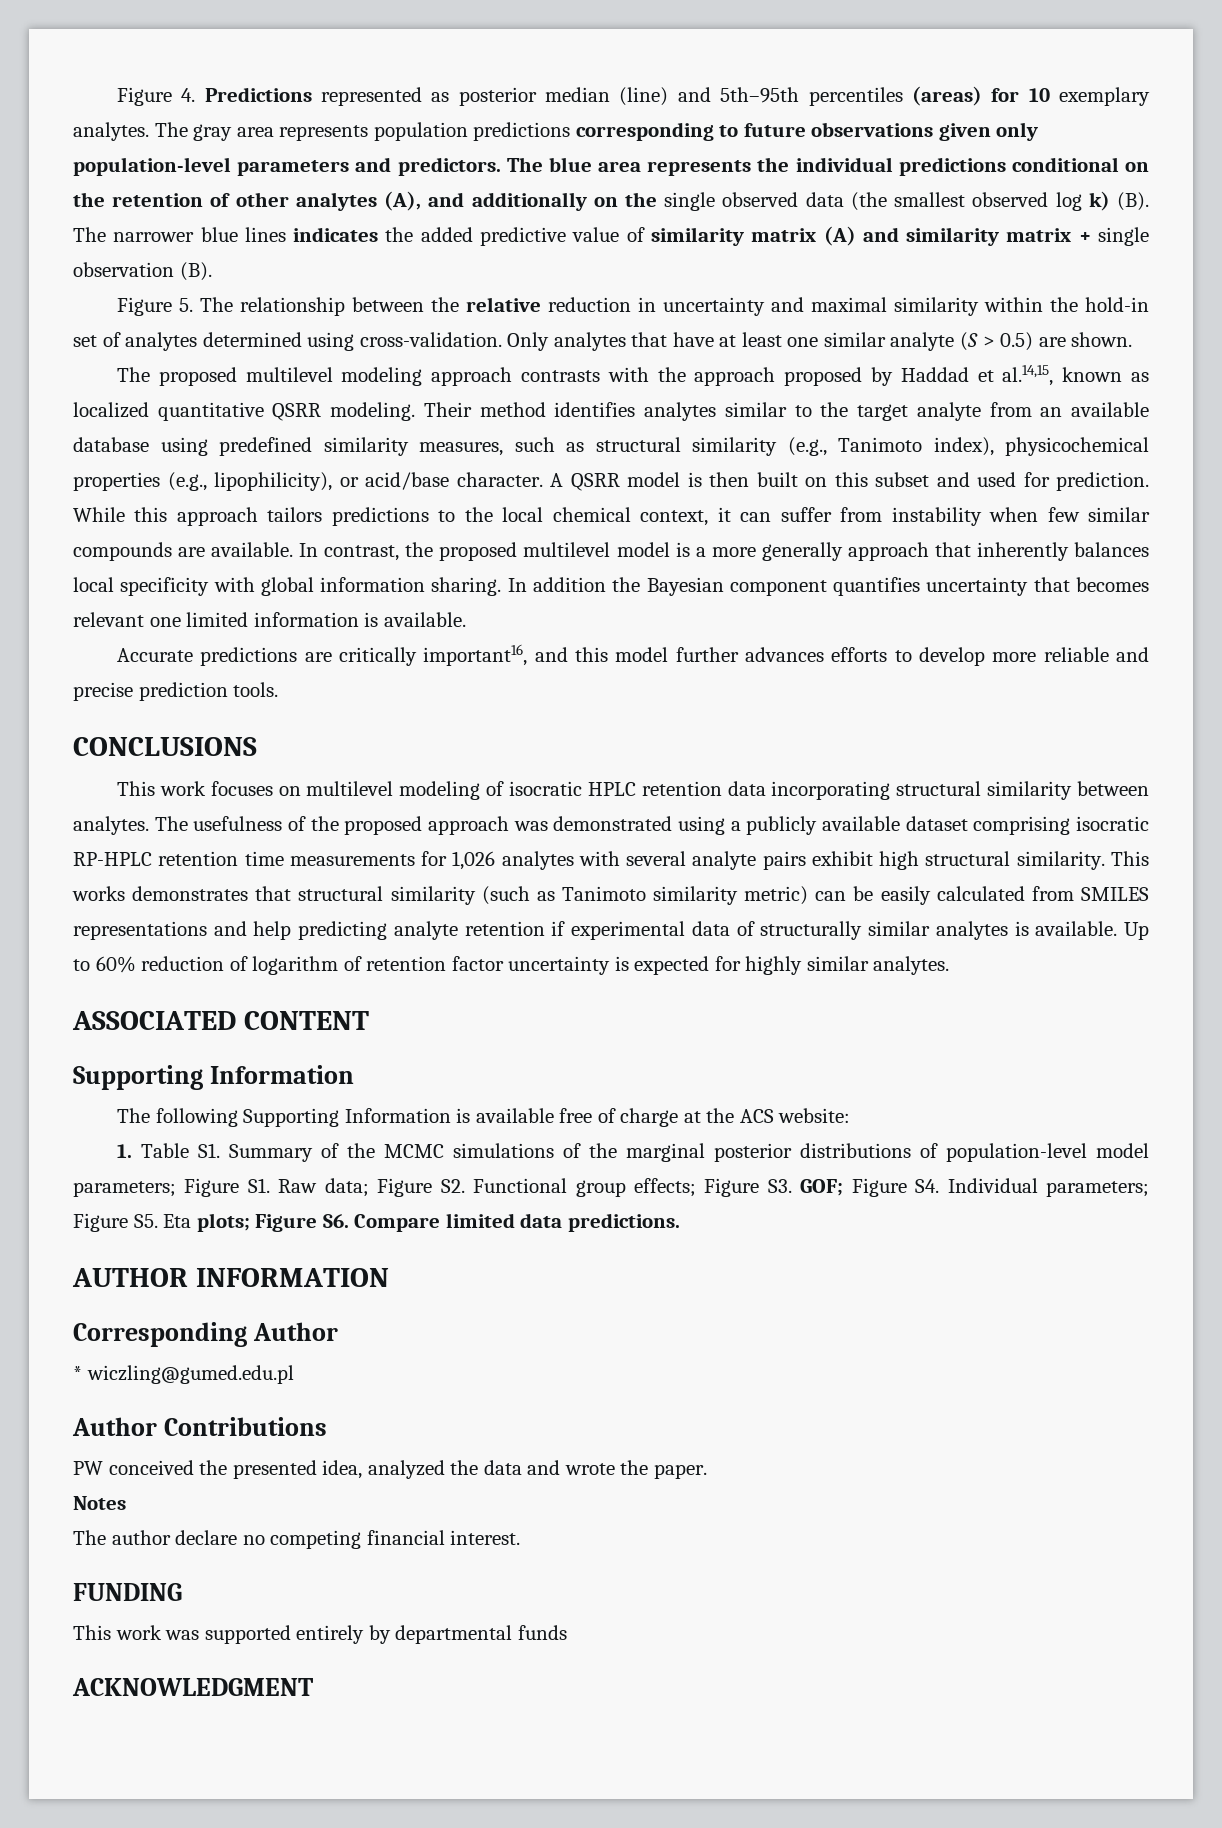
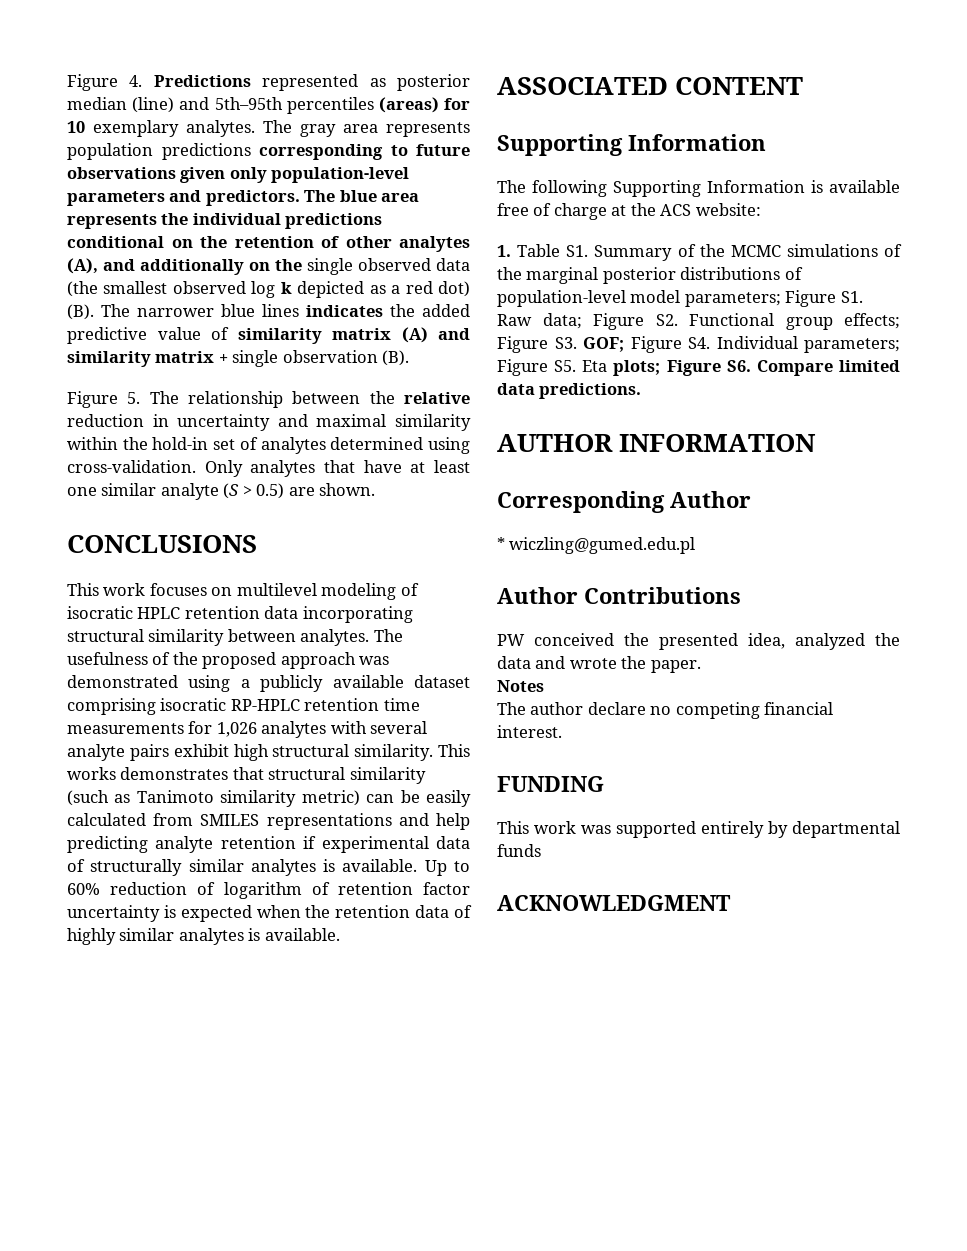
- The blue area represents the individual predictions conditional on the retention of other analytes (A), and additionally on the single observed data (the smallest observed log k) (B). The narrower blue lines indicates the added predictive value of similarity matrix (A) and similarity matrix + single observation (B).
+ The blue area represents the individual predictions conditional on the retention of other analytes (A), and additionally on the single observed data (the smallest observed log k depicted as a red dot) (B). The narrower blue lines indicates the added predictive value of similarity matrix (A) and similarity matrix + single observation (B).
- The proposed multilevel modeling approach contrasts with the approach proposed by Haddad et al.14,15, known as localized quantitative QSRR modeling. Their method identifies analytes similar to the target analyte from an available database using predefined similarity measures, such as structural similarity (e.g., Tanimoto index), physicochemical properties (e.g., lipophilicity), or acid/base character. A QSRR model is then built on this subset and used for prediction. While this approach tailors predictions to the local chemical context, it can suffer from instability when few similar compounds are available. In contrast, the proposed multilevel model is a more generally approach that inherently balances local specificity with global information sharing. In addition the Bayesian component quantifies uncertainty that becomes relevant one limited information is available.
- Accurate predictions are critically important16, and this model further advances efforts to develop more reliable and precise prediction tools.
- Up to 60% reduction of logarithm of retention factor uncertainty is expected for highly similar analytes.
+ Up to 60% reduction of logarithm of retention factor uncertainty is expected when the retention data of highly similar analytes is available.

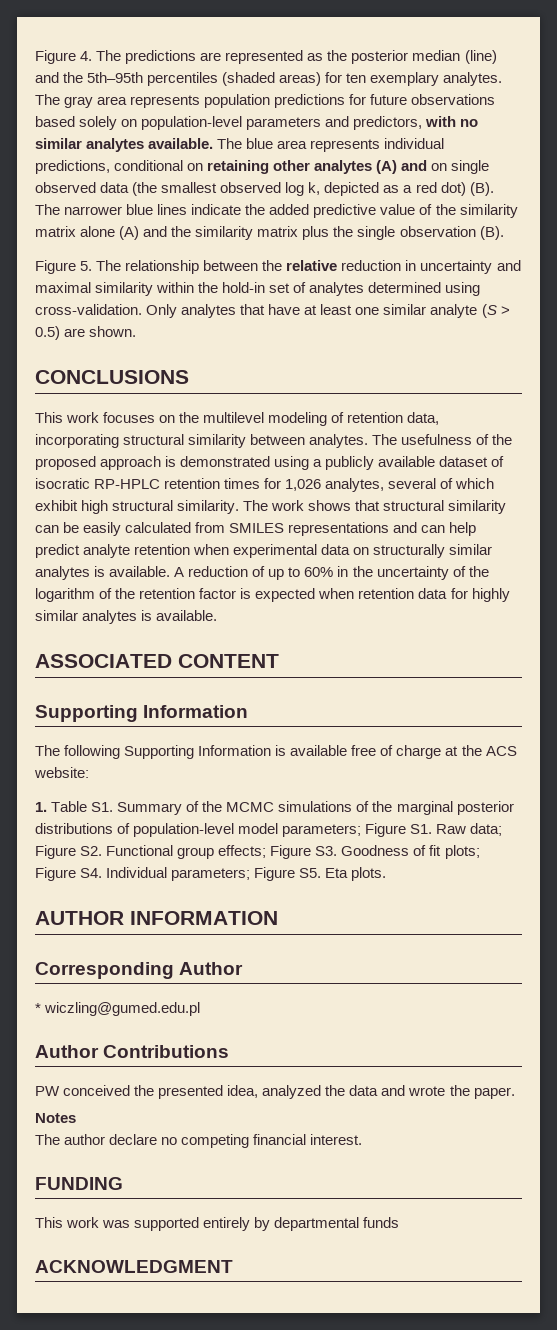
- Figure 4. Predictions represented as posterior median (line) and 5th–95th percentiles (areas) for 10 exemplary analytes.
+ Figure 4. The predictions are represented as the posterior median (line) and the 5th–95th percentiles (shaded areas) for ten exemplary analytes.
- The gray area represents population predictions corresponding to future observations given only population-level parameters and predictors. The blue area represents the individual predictions conditional on the retention of other analytes (A), and additionally on the single observed data (the smallest observed log k depicted as a red dot) (B). The narrower blue lines indicates the added predictive value of similarity matrix (A) and similarity matrix + single observation (B).
+ The gray area represents population predictions for future observations based solely on population-level parameters and predictors, with no similar analytes available. The blue area represents individual predictions, conditional on retaining other analytes (A) and on single observed data (the smallest observed log k, depicted as a red dot) (B). The narrower blue lines indicate the added predictive value of the similarity matrix alone (A) and the similarity matrix plus the single observation (B).
- This work focuses on multilevel modeling of isocratic HPLC retention data incorporating structural similarity between analytes.
+ This work focuses on the multilevel modeling of retention data, incorporating structural similarity between analytes.
- The usefulness of the proposed approach was demonstrated using a publicly available dataset comprising isocratic RP-HPLC retention time measurements for 1,026 analytes with several analyte pairs exhibit high structural similarity. This works demonstrates that structural similarity (such as Tanimoto similarity metric) can be easily calculated from SMILES representations and help predicting analyte retention if experimental data of structurally similar analytes is available.
+ The usefulness of the proposed approach is demonstrated using a publicly available dataset of isocratic RP-HPLC retention times for 1,026 analytes, several of which exhibit high structural similarity. The work shows that structural similarity can be easily calculated from SMILES representations and can help predict analyte retention when experimental data on structurally similar analytes is available.
- Up to 60% reduction of logarithm of retention factor uncertainty is expected when the retention data of highly similar analytes is available.
+ A reduction of up to 60% in the uncertainty of the logarithm of the retention factor is expected when retention data for highly similar analytes is available.
- 1. Table S1. Summary of the MCMC simulations of the marginal posterior distributions of population-level model parameters; Figure S1. Raw data; Figure S2. Functional group effects; Figure S3. GOF; Figure S4. Individual parameters; Figure S5. Eta plots; Figure S6. Compare limited data predictions.
+ 1. Table S1. Summary of the MCMC simulations of the marginal posterior distributions of population-level model parameters; Figure S1. Raw data; Figure S2. Functional group effects; Figure S3. Goodness of fit plots; Figure S4. Individual parameters; Figure S5. Eta plots.

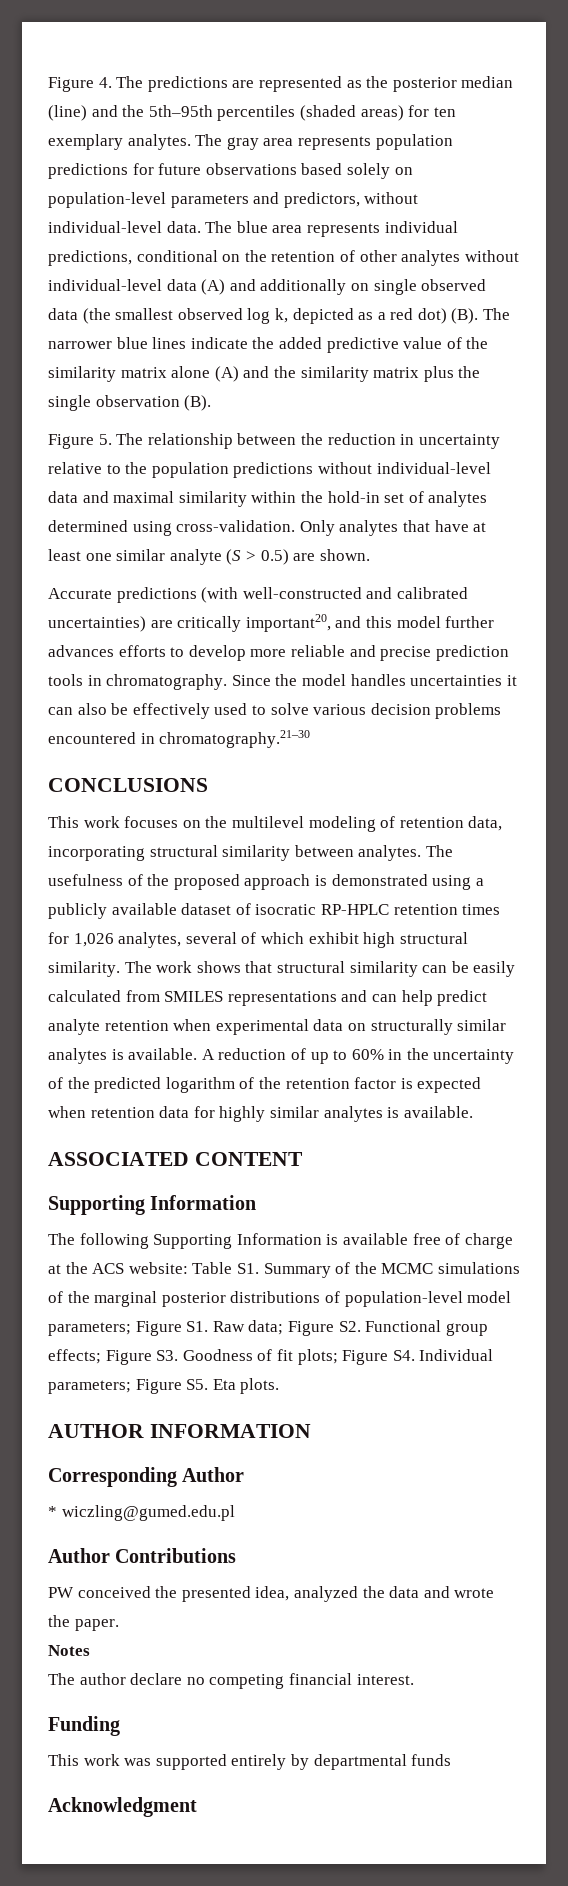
- The gray area represents population predictions for future observations based solely on population-level parameters and predictors, with no similar analytes available.
+ The gray area represents population predictions for future observations based solely on population-level parameters and predictors, without individual-level data.
- The blue area represents individual predictions, conditional on retaining other analytes (A) and on single observed data (the smallest observed log k, depicted as a red dot) (B). The narrower blue lines indicate the added predictive value of the similarity matrix alone (A) and the similarity matrix plus the single observation (B).
+ The blue area represents individual predictions, conditional on the retention of other analytes without individual-level data (A) and additionally on single observed data (the smallest observed log k, depicted as a red dot) (B). The narrower blue lines indicate the added predictive value of the similarity matrix alone (A) and the similarity matrix plus the single observation (B).
- Figure 5. The relationship between the relative reduction in uncertainty and maximal similarity within the hold-in set of analytes determined using cross-validation.
+ Figure 5. The relationship between the reduction in uncertainty relative to the population predictions without individual-level data and maximal similarity within the hold-in set of analytes determined using cross-validation.
+ Accurate predictions (with well-constructed and calibrated uncertainties) are critically important20, and this model further advances efforts to develop more reliable and precise prediction tools in chromatography. Since the model handles uncertainties it can also be effectively used to solve various decision problems encountered in chromatography.21–30
- A reduction of up to 60% in the uncertainty of the logarithm of the retention factor is expected when retention data for highly similar analytes is available.
+ A reduction of up to 60% in the uncertainty of the predicted logarithm of the retention factor is expected when retention data for highly similar analytes is available.
- The following Supporting Information is available free of charge at the ACS website:
- 1. Table S1. Summary of the MCMC simulations of the marginal posterior distributions of population-level model parameters; Figure S1. Raw data; Figure S2. Functional group effects; Figure S3. Goodness of fit plots; Figure S4. Individual parameters; Figure S5. Eta plots.
+ The following Supporting Information is available free of charge at the ACS website: Table S1. Summary of the MCMC simulations of the marginal posterior distributions of population-level model parameters; Figure S1. Raw data; Figure S2. Functional group effects; Figure S3. Goodness of fit plots; Figure S4. Individual parameters; Figure S5. Eta plots.
- FUNDING
+ Funding
- ACKNOWLEDGMENT
+ Acknowledgment

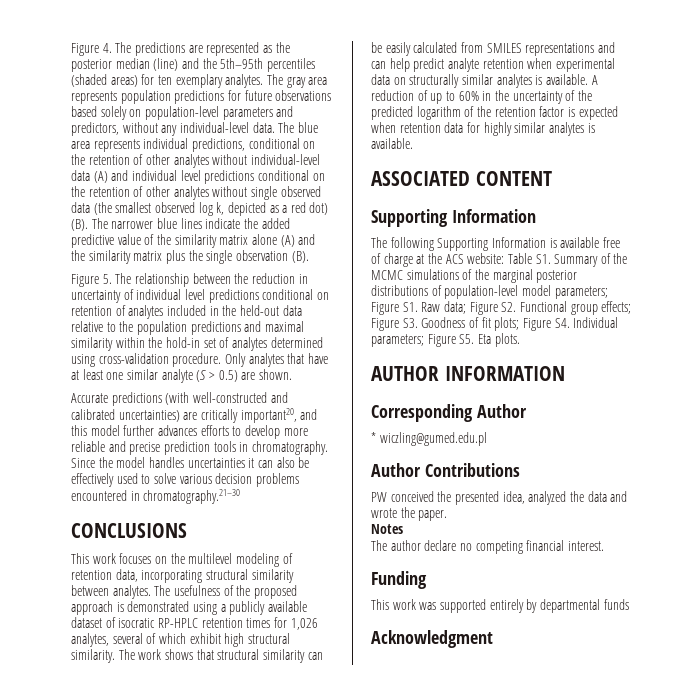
- The gray area represents population predictions for future observations based solely on population-level parameters and predictors, without individual-level data.
+ The gray area represents population predictions for future observations based solely on population-level parameters and predictors, without any individual-level data.
- The blue area represents individual predictions, conditional on the retention of other analytes without individual-level data (A) and additionally on single observed data (the smallest observed log k, depicted as a red dot) (B). The narrower blue lines indicate the added predictive value of the similarity matrix alone (A) and the similarity matrix plus the single observation (B).
+ The blue area represents individual predictions, conditional on the retention of other analytes without individual-level data (A) and individual level predictions conditional on the retention of other analytes without single observed data (the smallest observed log k, depicted as a red dot) (B). The narrower blue lines indicate the added predictive value of the similarity matrix alone (A) and the similarity matrix plus the single observation (B).
- Figure 5. The relationship between the reduction in uncertainty relative to the population predictions without individual-level data and maximal similarity within the hold-in set of analytes determined using cross-validation.
+ Figure 5. The relationship between the reduction in uncertainty of individual level predictions conditional on retention of analytes included in the held-out data relative to the population predictions and maximal similarity within the hold-in set of analytes determined using cross-validation procedure.

